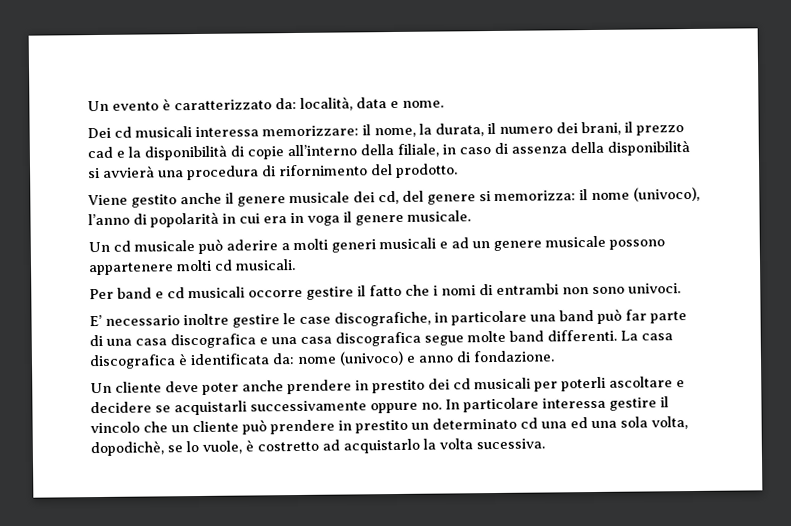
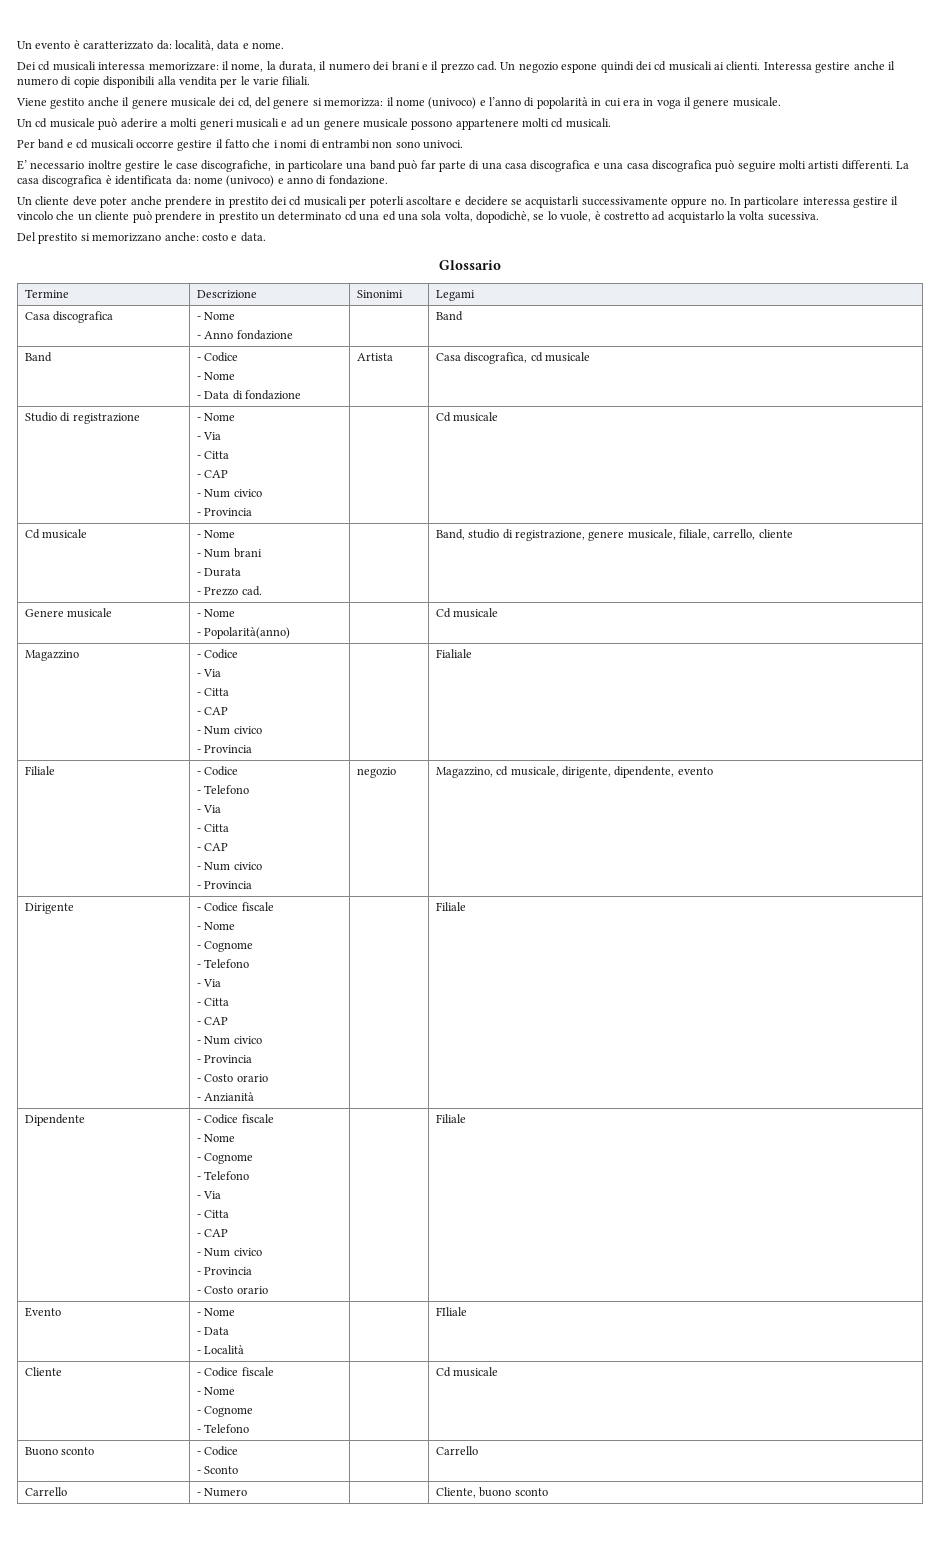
- Dei cd musicali interessa memorizzare: il nome, la durata, il numero dei brani, il prezzo cad e la disponibilità di copie all’interno della filiale, in caso di assenza della disponibilità si avvierà una procedura di rifornimento del prodotto.
+ Dei cd musicali interessa memorizzare: il nome, la durata, il numero dei brani e il prezzo cad. Un negozio espone quindi dei cd musicali ai clienti. Interessa gestire anche il numero di copie disponibili alla vendita per le varie filiali.
- Viene gestito anche il genere musicale dei cd, del genere si memorizza: il nome (univoco), l’anno di popolarità in cui era in voga il genere musicale.
+ Viene gestito anche il genere musicale dei cd, del genere si memorizza: il nome (univoco) e l’anno di popolarità in cui era in voga il genere musicale.
- E’ necessario inoltre gestire le case discografiche, in particolare una band può far parte di una casa discografica e una casa discografica segue molte band differenti.
+ E’ necessario inoltre gestire le case discografiche, in particolare una band può far parte di una casa discografica e una casa discografica può seguire molti artisti differenti.
+ Del prestito si memorizzano anche: costo e data.
+ Glossario
+ Termine | Descrizione | Sinonimi | Legami
+ Casa discografica | - Nome
+ - Anno fondazione | | Band
+ Band | - Codice
+ - Nome
+ - Data di fondazione | Artista | Casa discografica, cd musicale
+ Studio di registrazione | - Nome
+ - Via
+ - Citta
+ - CAP
+ - Num civico
+ - Provincia | | Cd musicale
+ Cd musicale | - Nome
+ - Num brani
+ - Durata
+ - Prezzo cad. | | Band, studio di registrazione, genere musicale, filiale, carrello, cliente
+ Genere musicale | - Nome
+ - Popolarità(anno) | | Cd musicale
+ Magazzino | - Codice
+ - Via
+ - Citta
+ - CAP
+ - Num civico
+ - Provincia | | Fialiale
+ Filiale | - Codice
+ - Telefono
+ - Via
+ - Citta
+ - CAP
+ - Num civico
+ - Provincia | negozio | Magazzino, cd musicale, dirigente, dipendente, evento
+ Dirigente | - Codice fiscale
+ - Nome
+ - Cognome
+ - Telefono
+ - Via
+ - Citta
+ - CAP
+ - Num civico
+ - Provincia
+ - Costo orario
+ - Anzianità | | Filiale
+ Dipendente | - Codice fiscale
+ - Nome
+ - Cognome
+ - Telefono
+ - Via
+ - Citta
+ - CAP
+ - Num civico
+ - Provincia
+ - Costo orario | | Filiale
+ Evento | - Nome
+ - Data
+ - Località | | FIliale
+ Cliente | - Codice fiscale
+ - Nome
+ - Cognome
+ - Telefono | | Cd musicale
+ Buono sconto | - Codice
+ - Sconto | | Carrello
+ Carrello | - Numero | | Cliente, buono sconto

